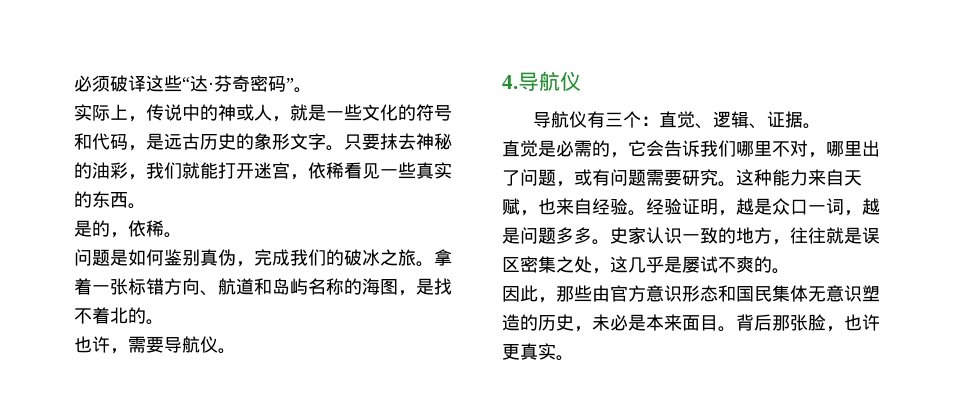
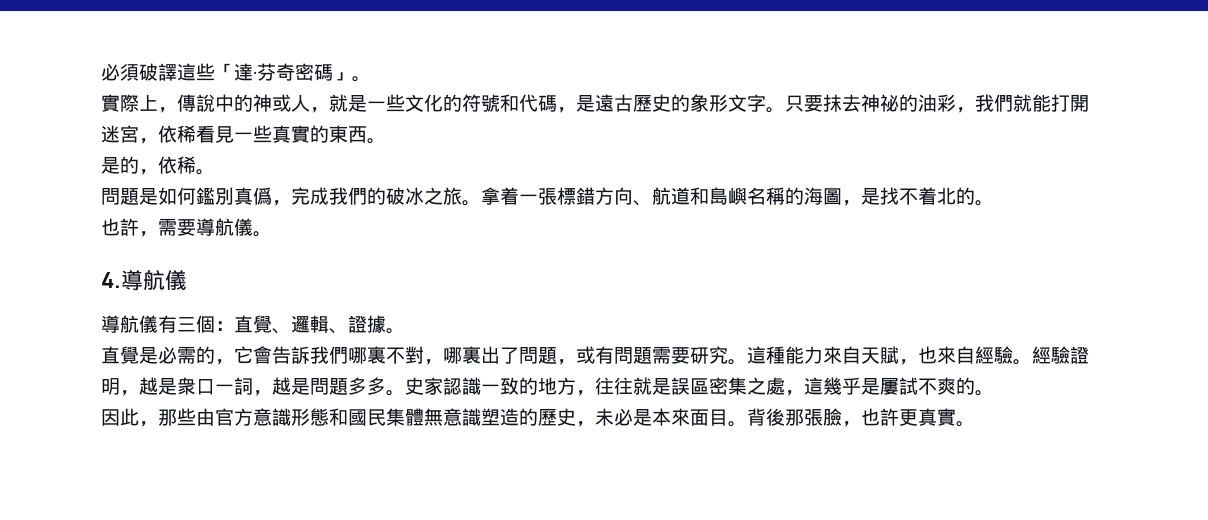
- 必须破译这些“达·芬奇密码”。
- 实际上，传说中的神或人，就是一些文化的符号和代码，是远古历史的象形文字。
+ 必須破譯這些「達·芬奇密碼」。
+ 實際上，傳說中的神或人，就是一些文化的符號和代碼，是遠古歷史的象形文字。
- 只要抹去神秘的油彩，我们就能打开迷宫，依稀看见一些真实的东西。
+ 只要抹去神祕的油彩，我們就能打開迷宮，依稀看見一些真實的東西。
- 问题是如何鉴别真伪，完成我们的破冰之旅。
+ 問題是如何鑑別真僞，完成我們的破冰之旅。
- 拿着一张标错方向、航道和岛屿名称的海图，是找不着北的。
+ 拿着一張標錯方向、航道和島嶼名稱的海圖，是找不着北的。
- 也许，需要导航仪。
- 4.导航仪
- 导航仪有三个：直觉、逻辑、证据。
+ 也許，需要導航儀。
+ 4.導航儀
+ 導航儀有三個：直覺、邏輯、證據。
- 直觉是必需的，它会告诉我们哪里不对，哪里出了问题，或有问题需要研究。这种能力来自天赋，也来自经验。经验证明，越是众口一词，越是问题多多。
+ 直覺是必需的，它會告訴我們哪裏不對，哪裏出了問題，或有問題需要研究。這種能力來自天賦，也來自經驗。經驗證明，越是衆口一詞，越是問題多多。
- 史家认识一致的地方，往往就是误区密集之处，这几乎是屡试不爽的。
+ 史家認識一致的地方，往往就是誤區密集之處，這幾乎是屢試不爽的。
- 因此，那些由官方意识形态和国民集体无意识塑造的历史，未必是本来面目。
+ 因此，那些由官方意識形態和國民集體無意識塑造的歷史，未必是本來面目。
- 背后那张脸，也许更真实。
+ 背後那張臉，也許更真實。

